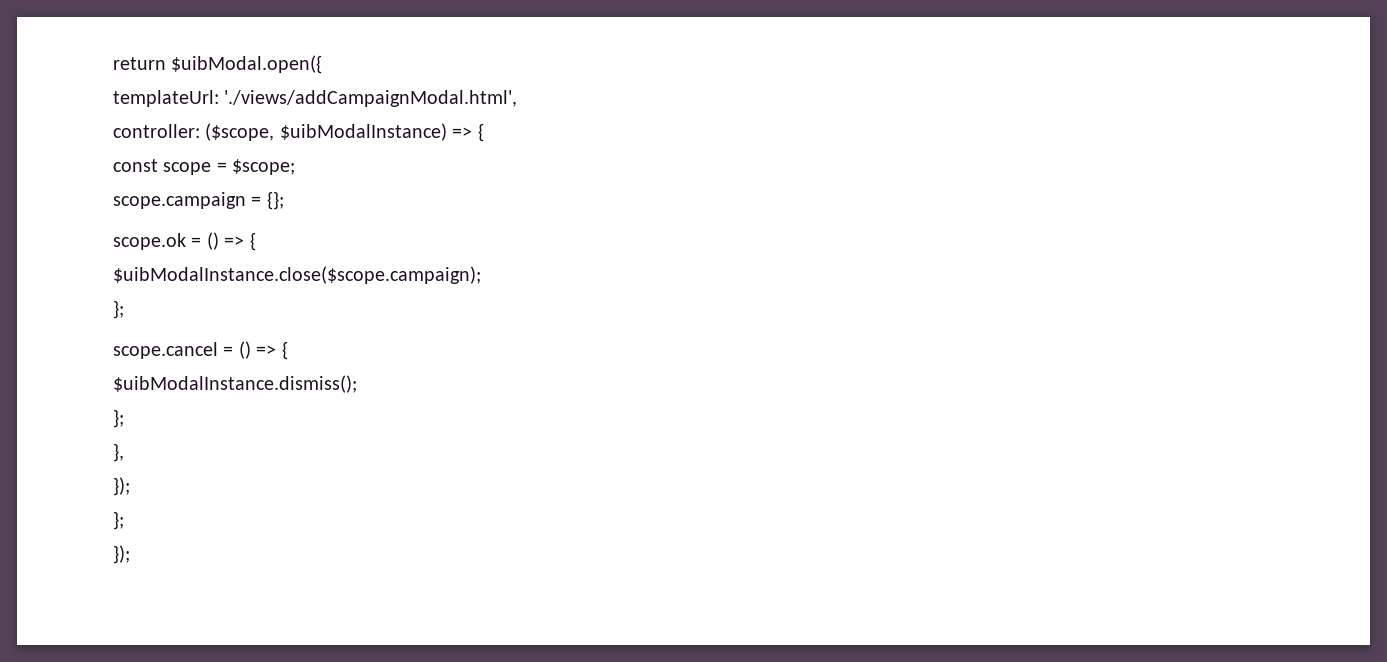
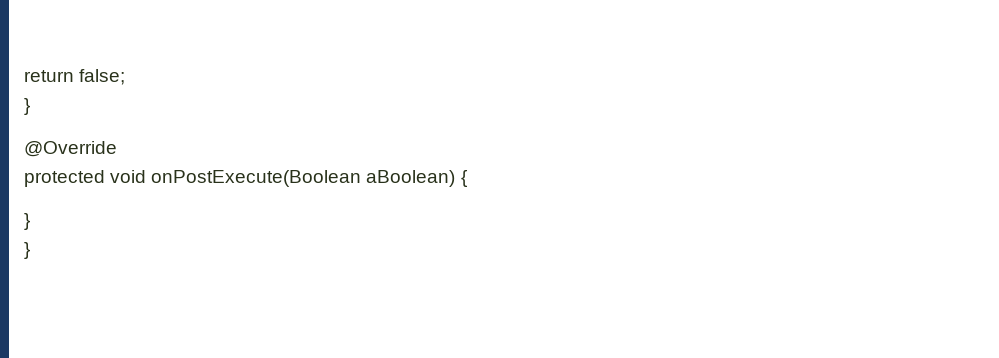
- return $uibModal.open({
- templateUrl: './views/addCampaignModal.html',
- controller: ($scope, $uibModalInstance) => {
- const scope = $scope;
- scope.campaign = {};
- scope.ok = () => {
- $uibModalInstance.close($scope.campaign);
- };
- scope.cancel = () => {
- $uibModalInstance.dismiss();
- };
- },
- });
- };
- });
+ return false;
+ }
+ @Override
+ protected void onPostExecute(Boolean aBoolean) {
+ }
+ }

